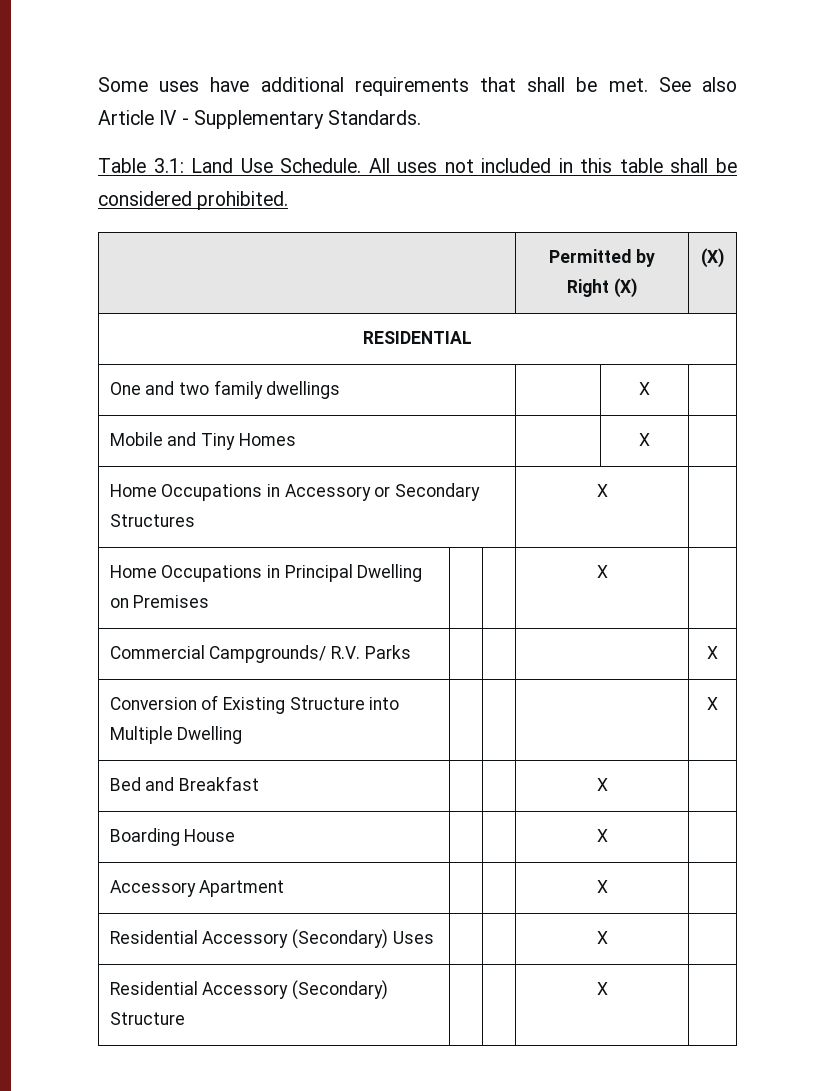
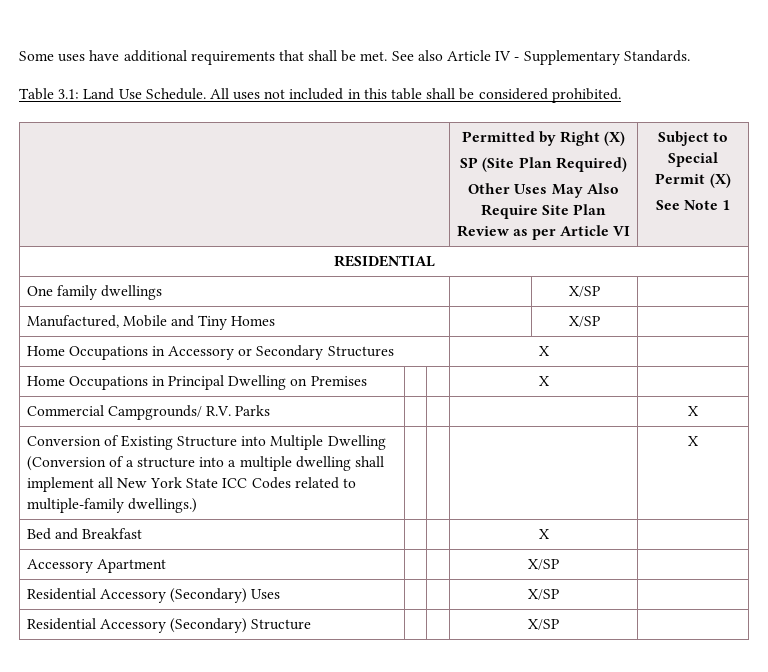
- | Permitted by Right (X) | (X)
+ | Permitted by Right (X)
+ SP (Site Plan Required)
+ Other Uses May Also Require Site Plan Review as per Article VI | Subject to Special Permit (X)
+ See Note 1
- One and two family dwellings | | X |
- Mobile and Tiny Homes | | X |
+ One family dwellings | | X/SP |
+ Manufactured, Mobile and Tiny Homes | | X/SP |
- Conversion of Existing Structure into Multiple Dwelling | | | | X
+ Conversion of Existing Structure into Multiple Dwelling (Conversion of a structure into a multiple dwelling shall implement all New York State ICC Codes related to multiple-family dwellings.) | | | | X
- Boarding House | | | X |
- Accessory Apartment | | | X |
+ Accessory Apartment | | | X/SP |
- Residential Accessory (Secondary) Uses | | | X |
+ Residential Accessory (Secondary) Uses | | | X/SP |
- Residential Accessory (Secondary) Structure | | | X |
+ Residential Accessory (Secondary) Structure | | | X/SP |

